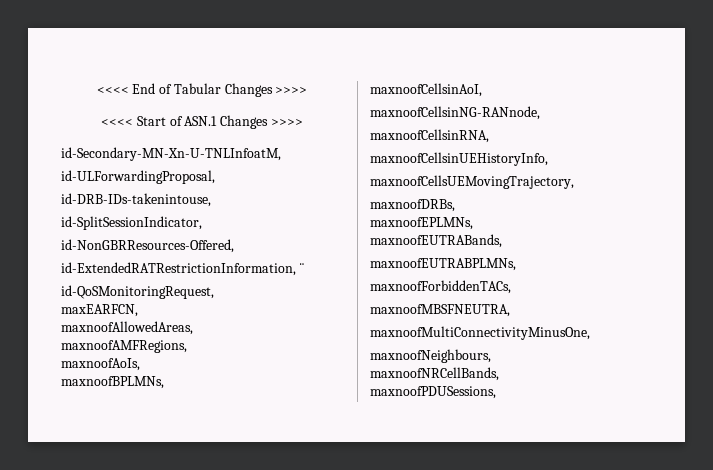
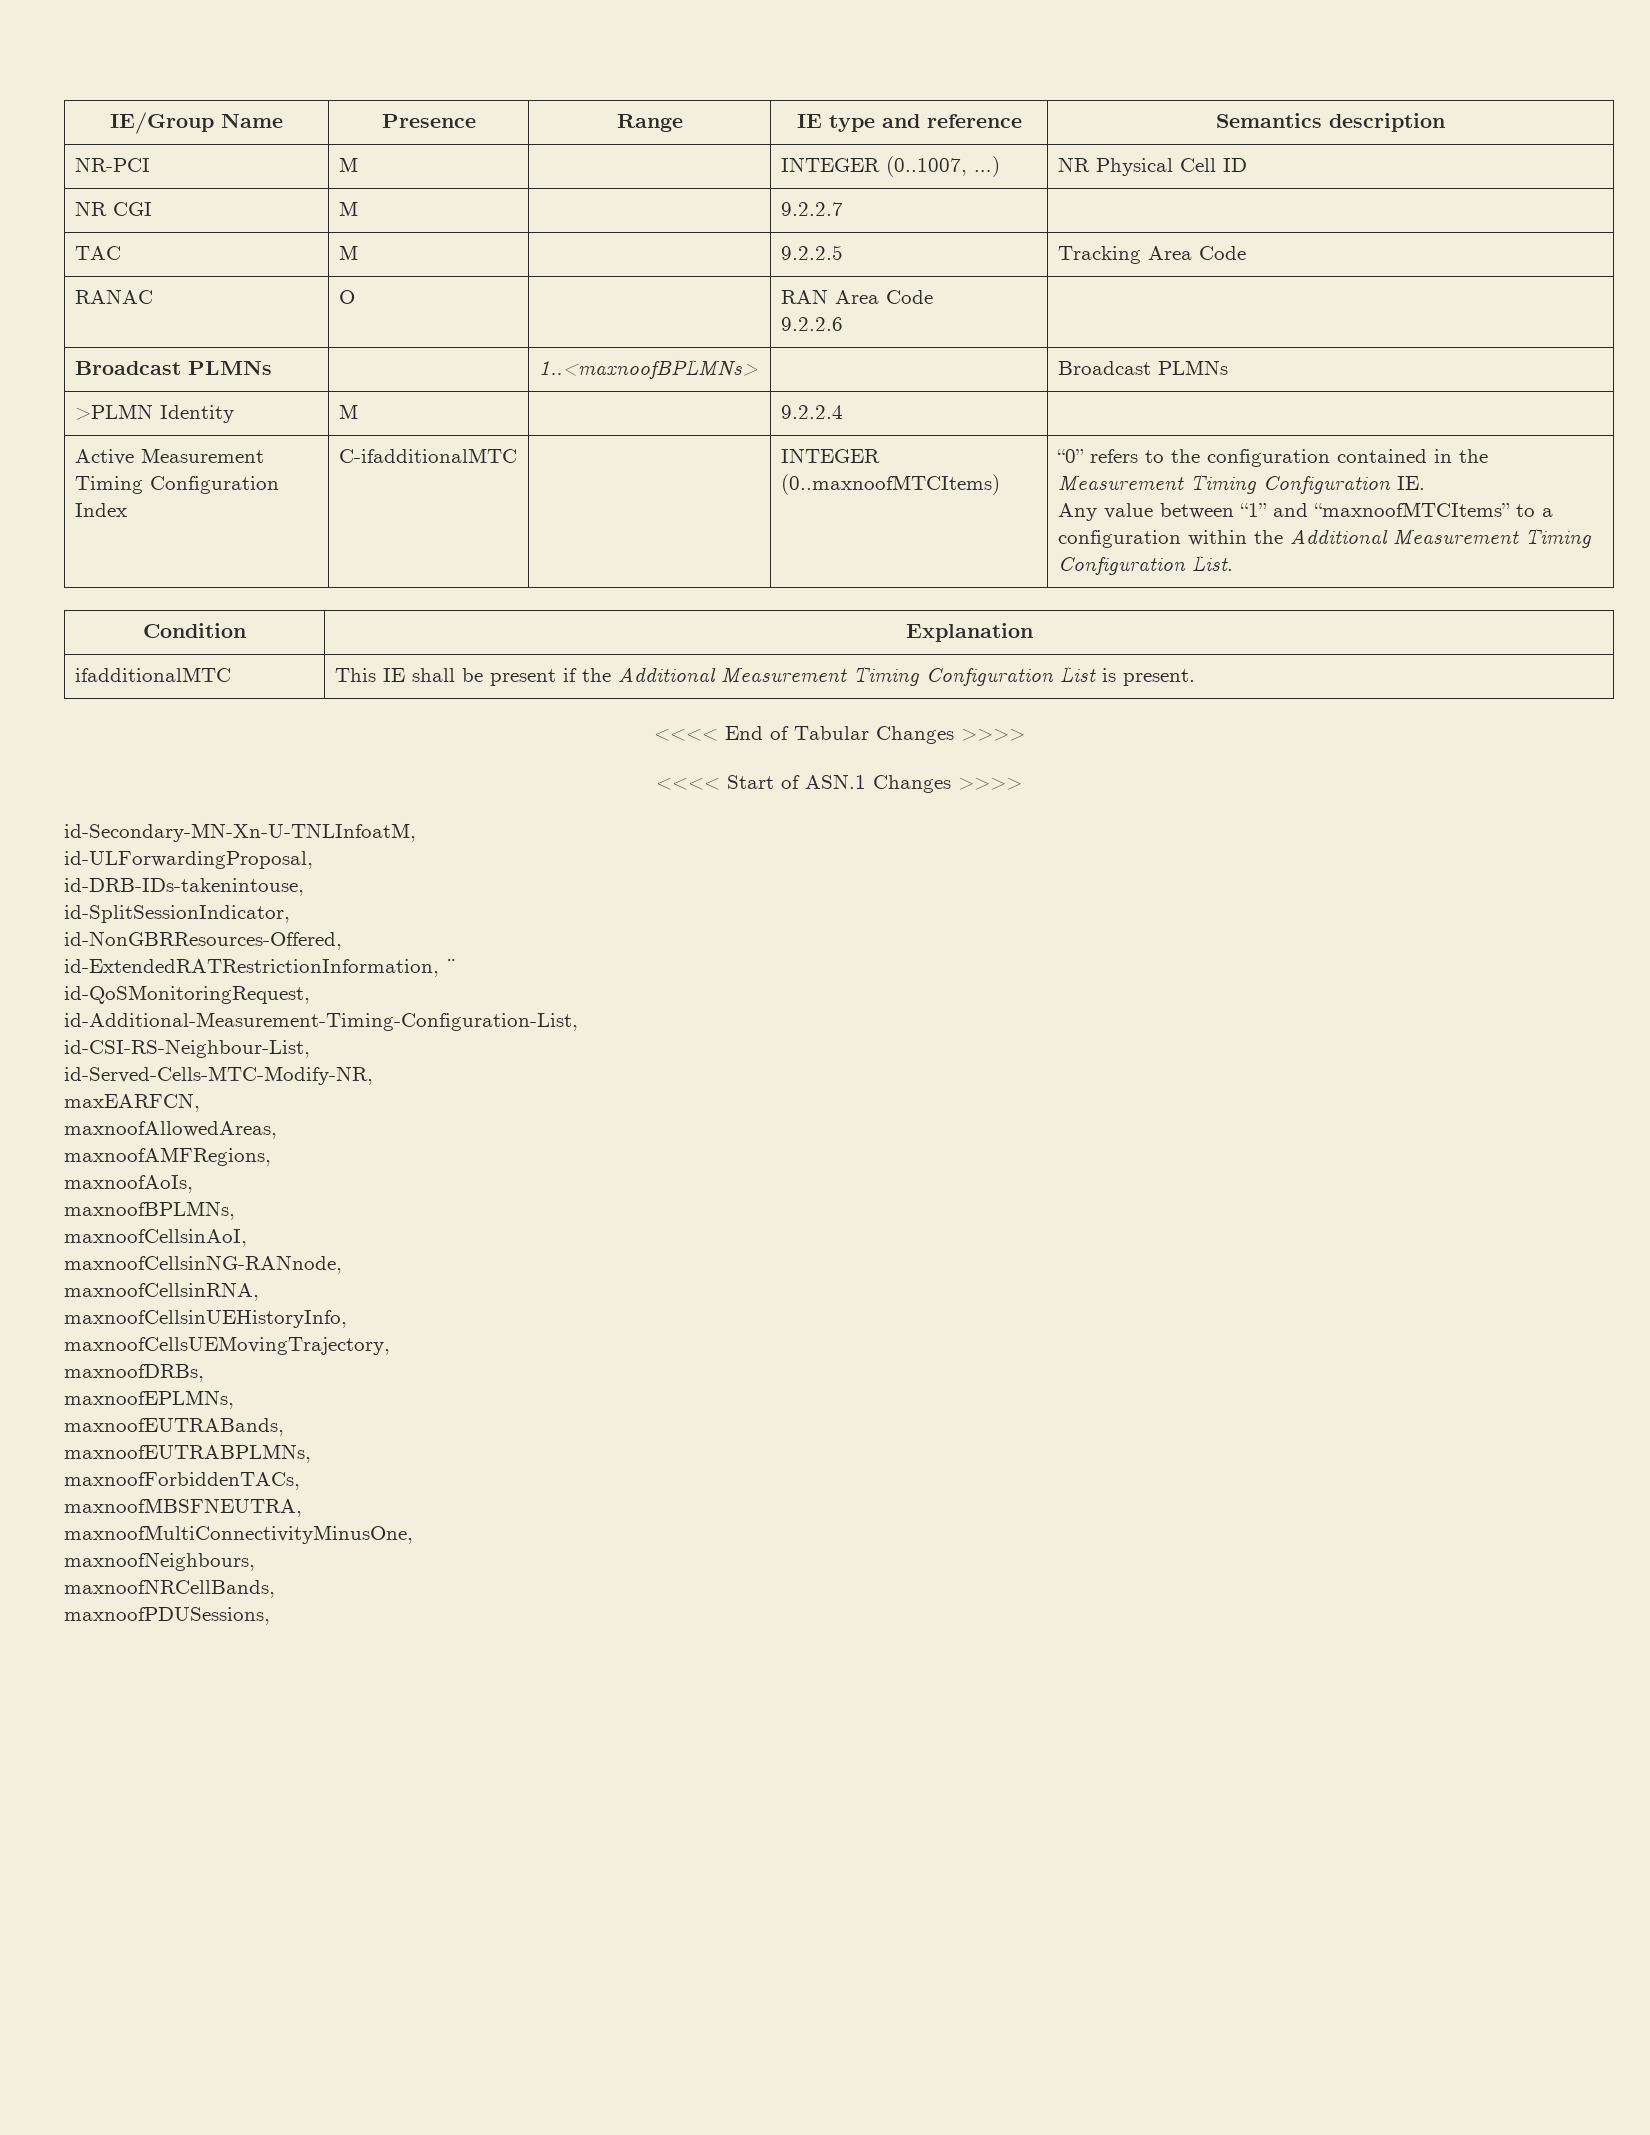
+ IE/Group Name | Presence | Range | IE type and reference | Semantics description
+ NR-PCI | M | | INTEGER (0..1007, …) | NR Physical Cell ID
+ NR CGI | M | | 9.2.2.7 |
+ TAC | M | | 9.2.2.5 | Tracking Area Code
+ RANAC | O | | RAN Area Code
+ 9.2.2.6 |
+ Broadcast PLMNs | | 1..<maxnoofBPLMNs> | | Broadcast PLMNs
+ >PLMN Identity | M | | 9.2.2.4 |
+ Active Measurement Timing Configuration Index | C-ifadditionalMTC | | INTEGER (0..maxnoofMTCItems) | “0” refers to the configuration contained in the Measurement Timing Configuration IE.
+ Any value between “1” and “maxnoofMTCItems” to a configuration within the Additional Measurement Timing Configuration List.
+ Condition | Explanation
+ ifadditionalMTC | This IE shall be present if the Additional Measurement Timing Configuration List is present.
+ id-Additional-Measurement-Timing-Configuration-List,
+ id-CSI-RS-Neighbour-List,
+ id-Served-Cells-MTC-Modify-NR,

